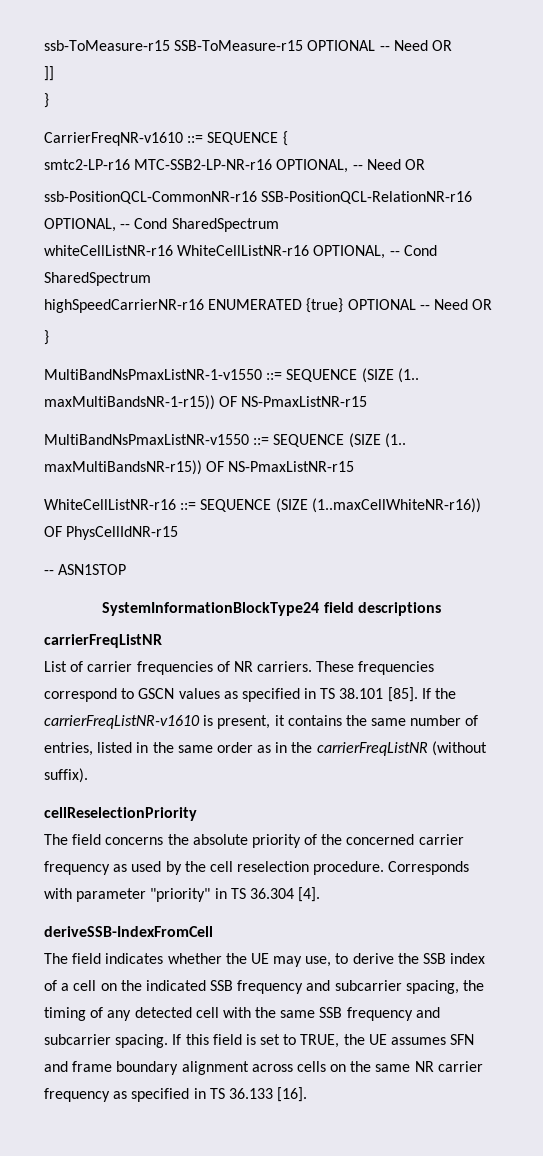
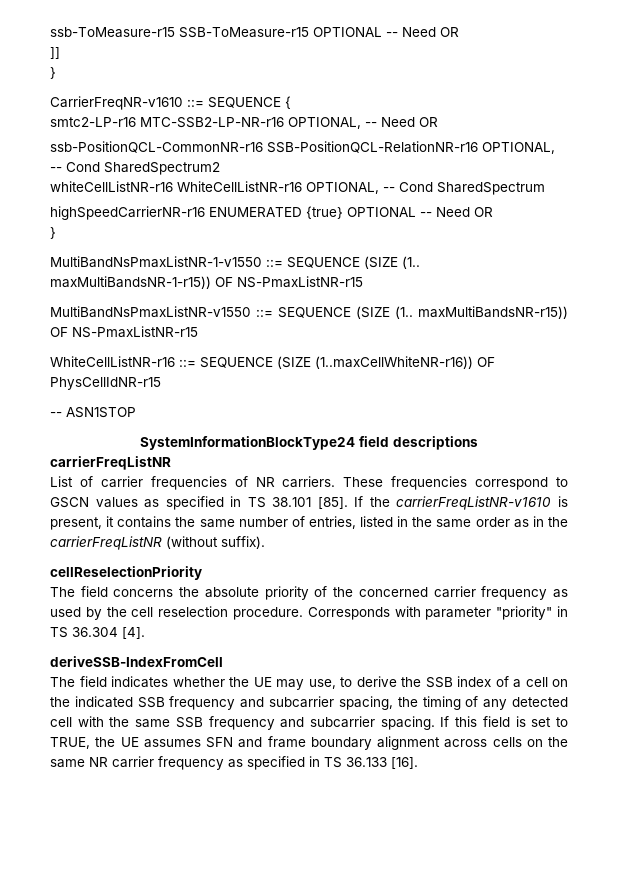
- ssb-PositionQCL-CommonNR-r16 SSB-PositionQCL-RelationNR-r16 OPTIONAL, -- Cond SharedSpectrum
+ ssb-PositionQCL-CommonNR-r16 SSB-PositionQCL-RelationNR-r16 OPTIONAL, -- Cond SharedSpectrum2

